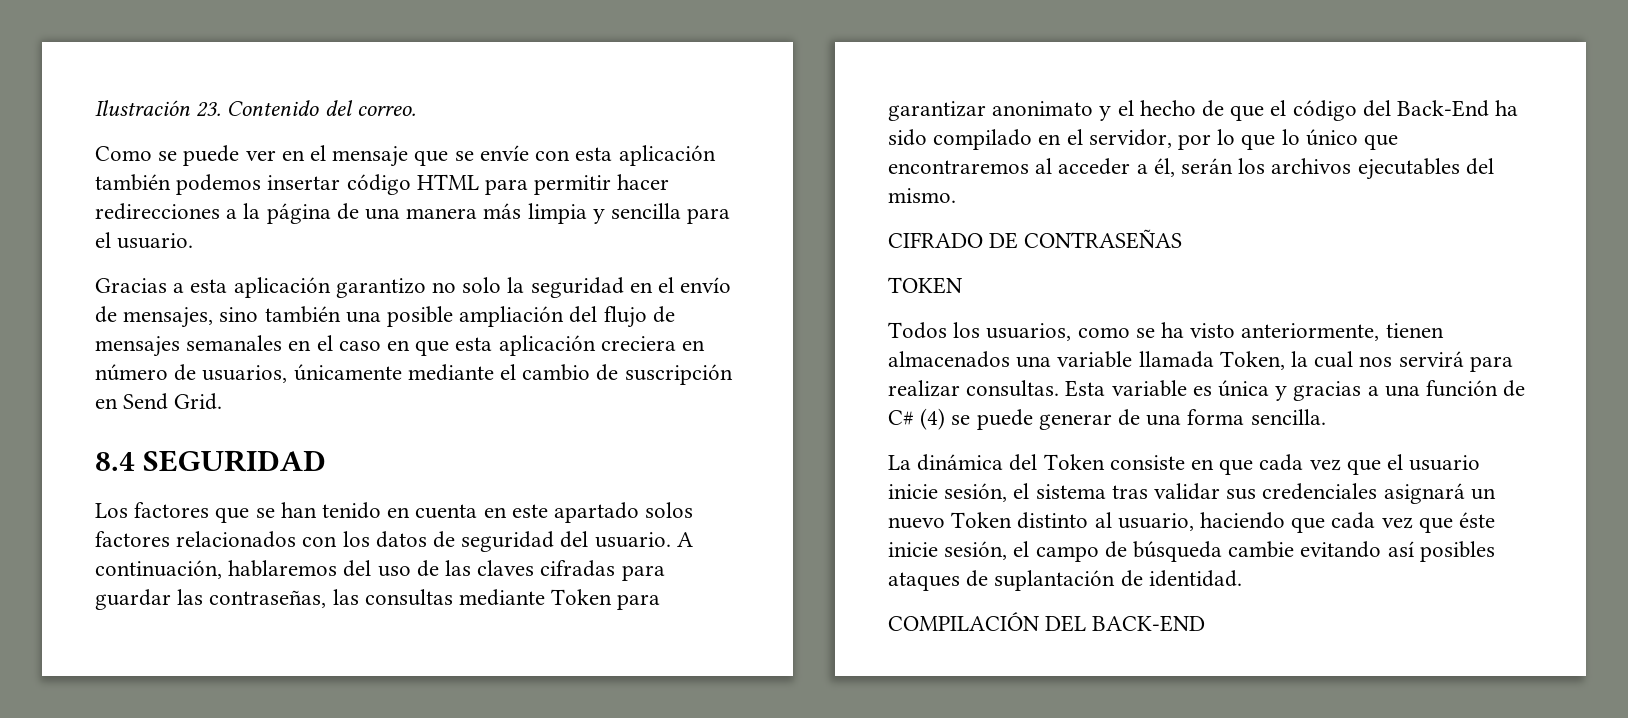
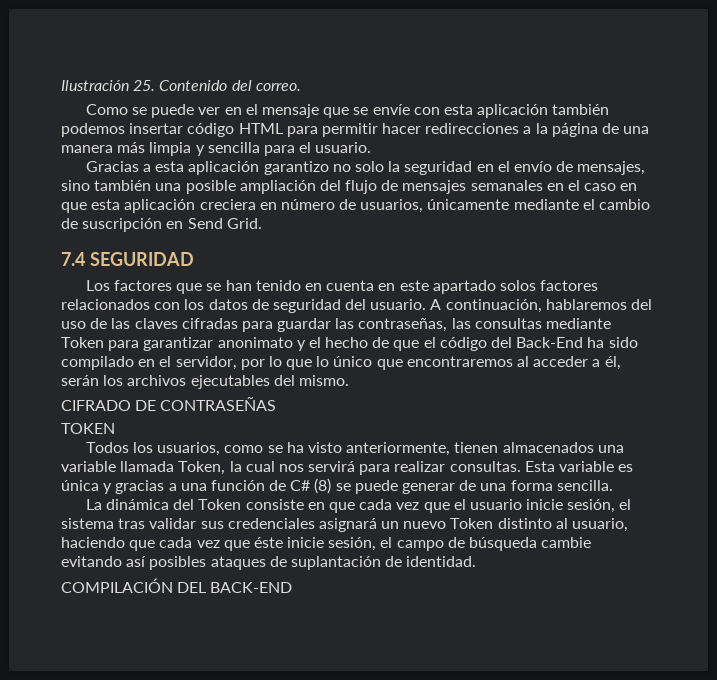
- Ilustración 23. Contenido del correo.
+ Ilustración 25. Contenido del correo.
- 8.4 SEGURIDAD
+ 7.4 SEGURIDAD
- Esta variable es única y gracias a una función de C# (4) se puede generar de una forma sencilla.
+ Esta variable es única y gracias a una función de C# (8) se puede generar de una forma sencilla.

